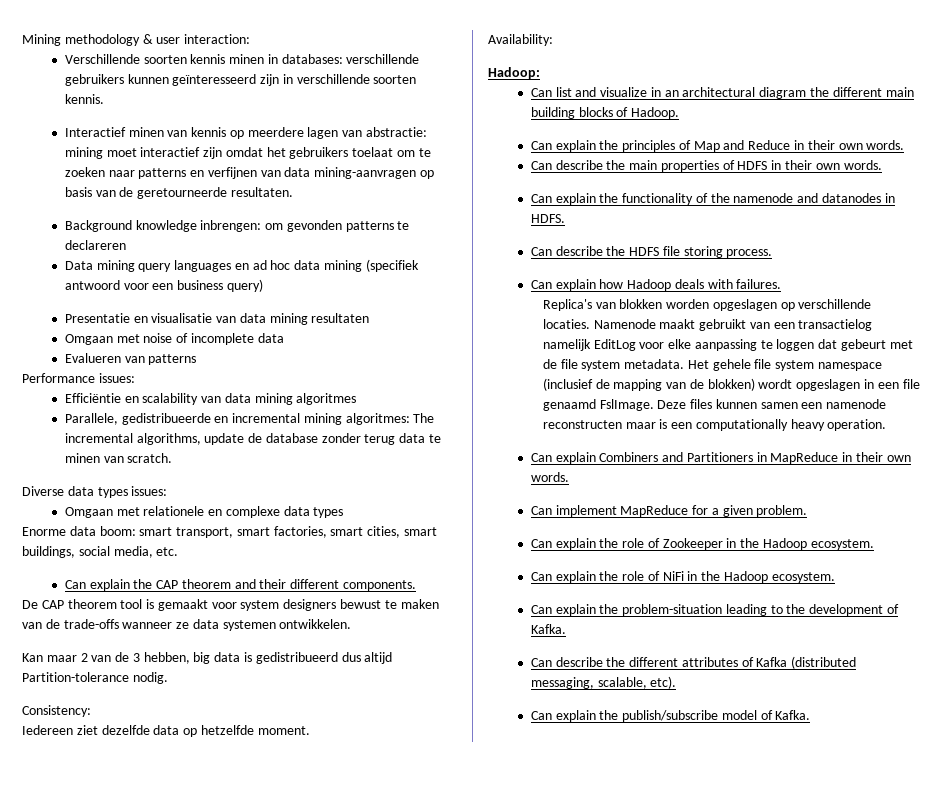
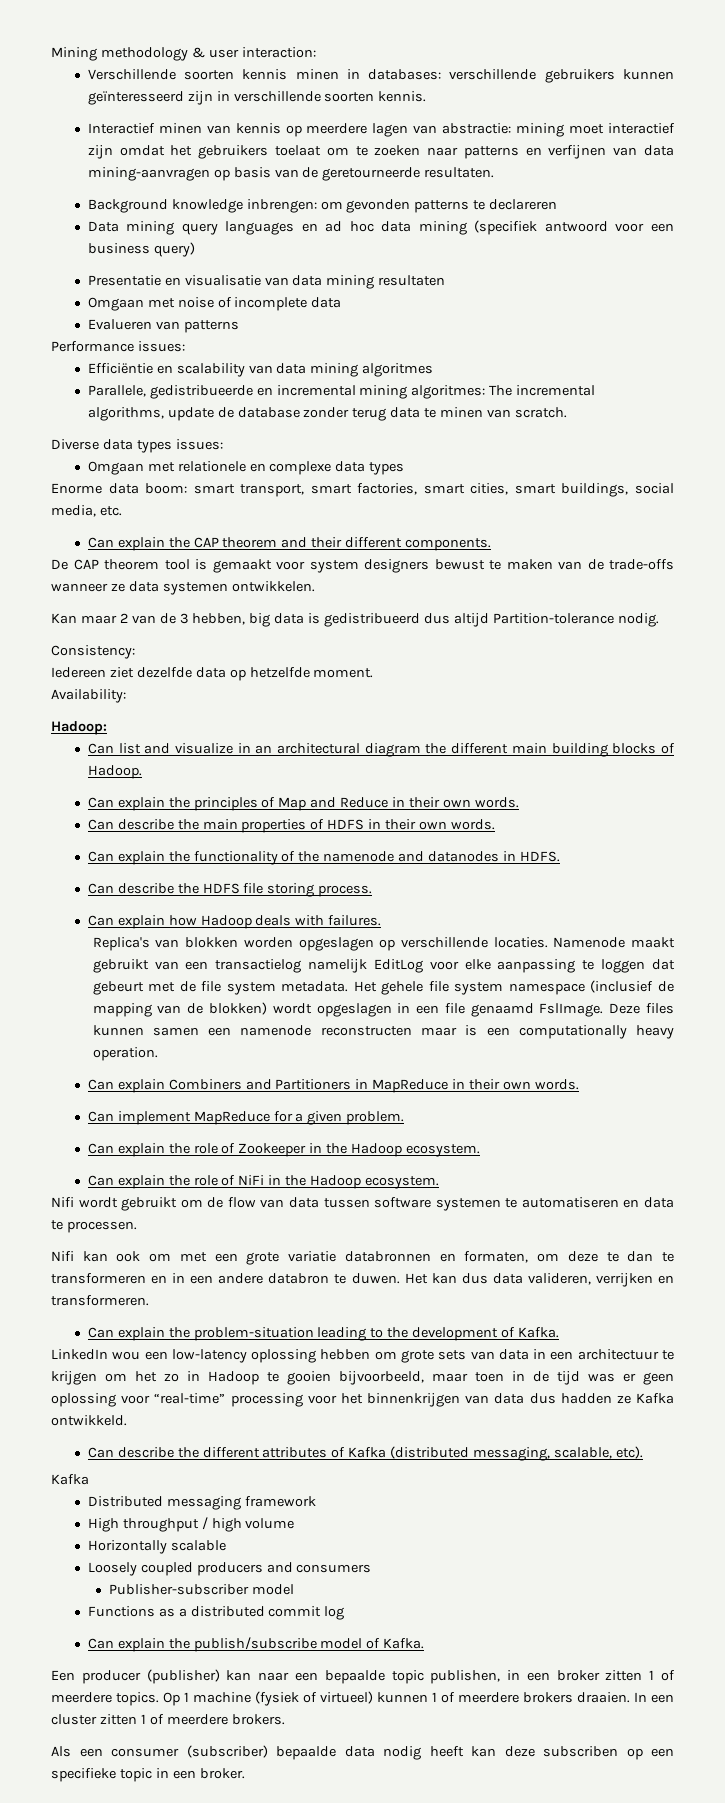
+ Nifi wordt gebruikt om de flow van data tussen software systemen te automatiseren en data te processen.
+ Nifi kan ook om met een grote variatie databronnen en formaten, om deze te dan te transformeren en in een andere databron te duwen. Het kan dus data valideren, verrijken en transformeren.
+ LinkedIn wou een low-latency oplossing hebben om grote sets van data in een architectuur te krijgen om het zo in Hadoop te gooien bijvoorbeeld, maar toen in de tijd was er geen oplossing voor “real-time” processing voor het binnenkrijgen van data dus hadden ze Kafka ontwikkeld.
  Can describe the different attributes of Kafka (distributed messaging, scalable, etc).
+ Kafka
+ Distributed messaging framework
+ High throughput / high volume
+ Horizontally scalable
+ Loosely coupled producers and consumers
+ Publisher-subscriber model
+ Functions as a distributed commit log
+ Een producer (publisher) kan naar een bepaalde topic publishen, in een broker zitten 1 of meerdere topics. Op 1 machine (fysiek of virtueel) kunnen 1 of meerdere brokers draaien. In een cluster zitten 1 of meerdere brokers.
+ Als een consumer (subscriber) bepaalde data nodig heeft kan deze subscriben op een specifieke topic in een broker.

